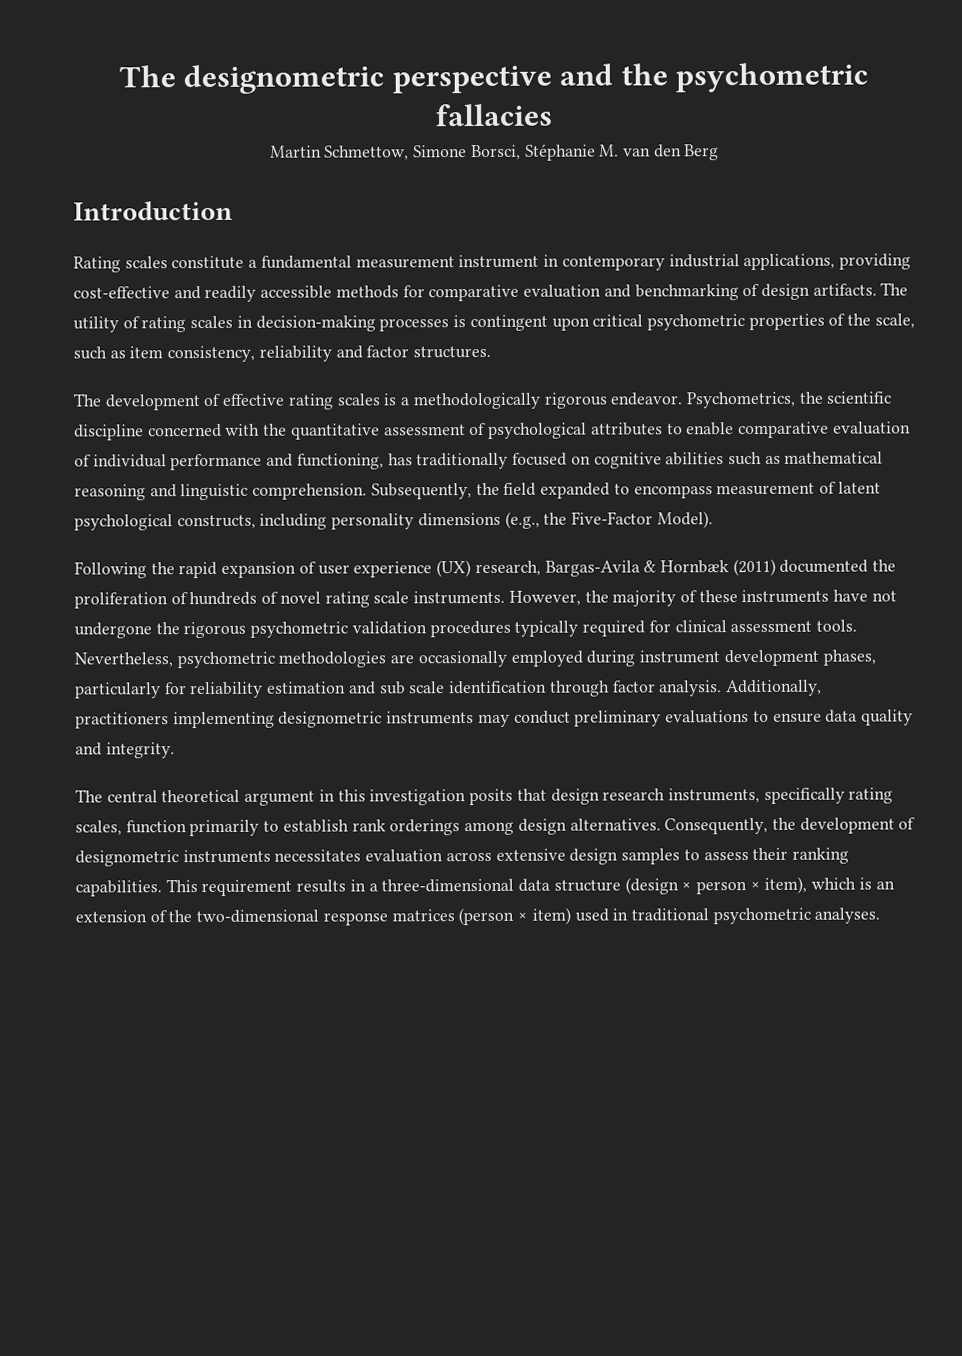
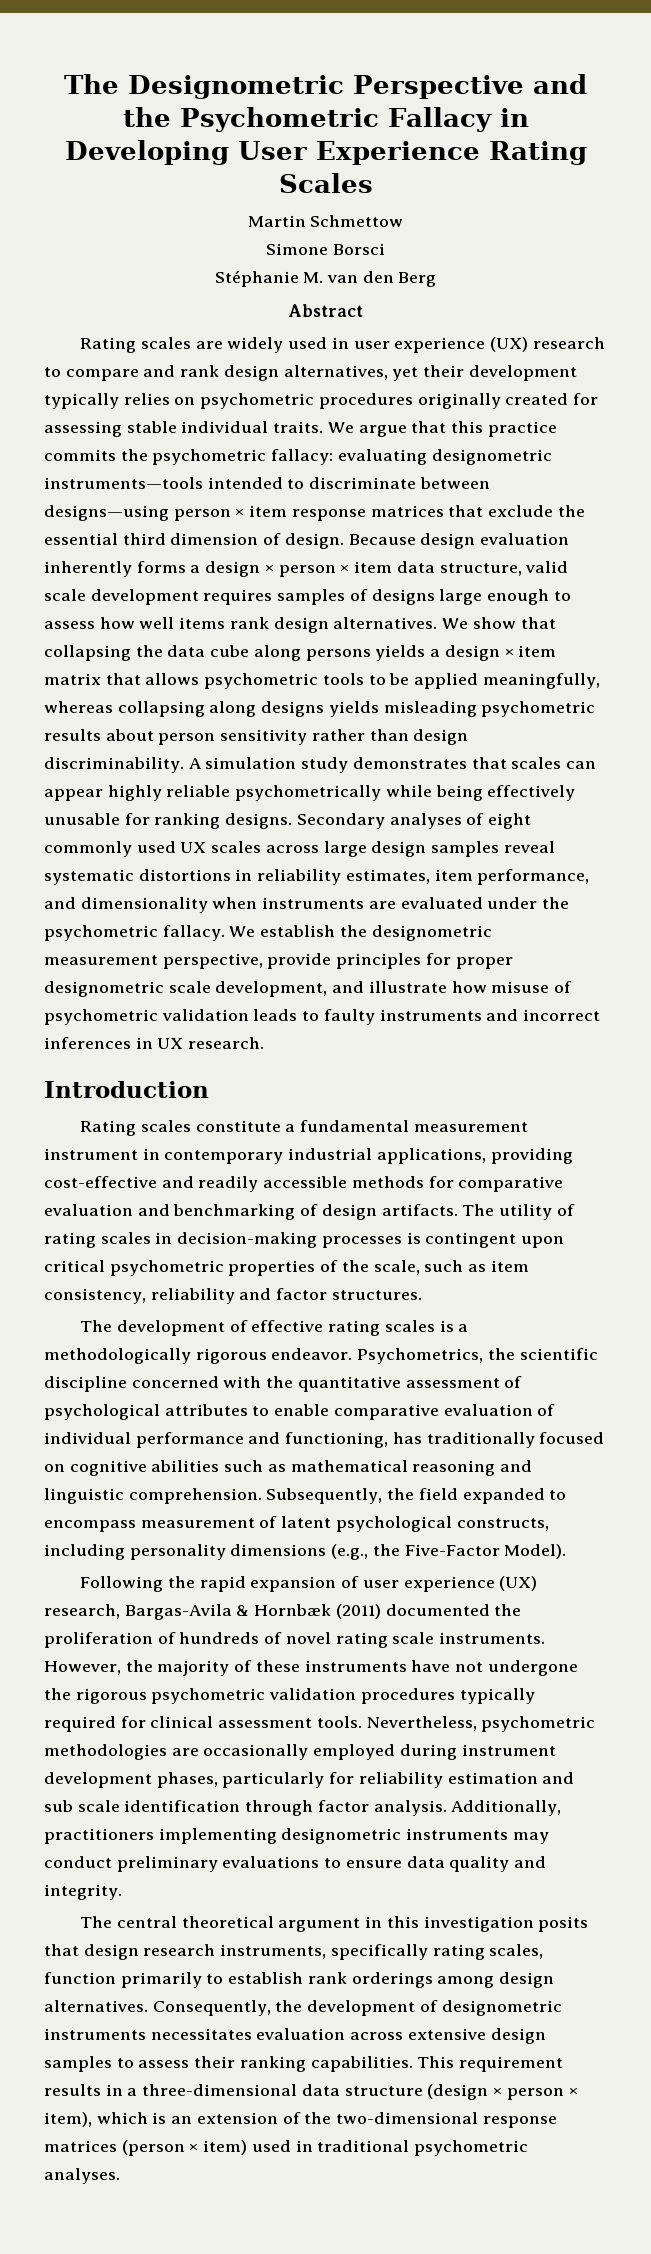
- The designometric perspective and the psychometric fallacies
- Martin Schmettow, Simone Borsci, Stéphanie M. van den Berg
+ The Designometric Perspective and the Psychometric Fallacy in Developing User Experience Rating Scales
+ Martin Schmettow
+ Simone Borsci
+ Stéphanie M. van den Berg
+ Abstract
+ Rating scales are widely used in user experience (UX) research to compare and rank design alternatives, yet their development typically relies on psychometric procedures originally created for assessing stable individual traits. We argue that this practice commits the psychometric fallacy: evaluating designometric instruments—tools intended to discriminate between designs—using person × item response matrices that exclude the essential third dimension of design. Because design evaluation inherently forms a design × person × item data structure, valid scale development requires samples of designs large enough to assess how well items rank design alternatives. We show that collapsing the data cube along persons yields a design × item matrix that allows psychometric tools to be applied meaningfully, whereas collapsing along designs yields misleading psychometric results about person sensitivity rather than design discriminability. A simulation study demonstrates that scales can appear highly reliable psychometrically while being effectively unusable for ranking designs. Secondary analyses of eight commonly used UX scales across large design samples reveal systematic distortions in reliability estimates, item performance, and dimensionality when instruments are evaluated under the psychometric fallacy. We establish the designometric measurement perspective, provide principles for proper designometric scale development, and illustrate how misuse of psychometric validation leads to faulty instruments and incorrect inferences in UX research.

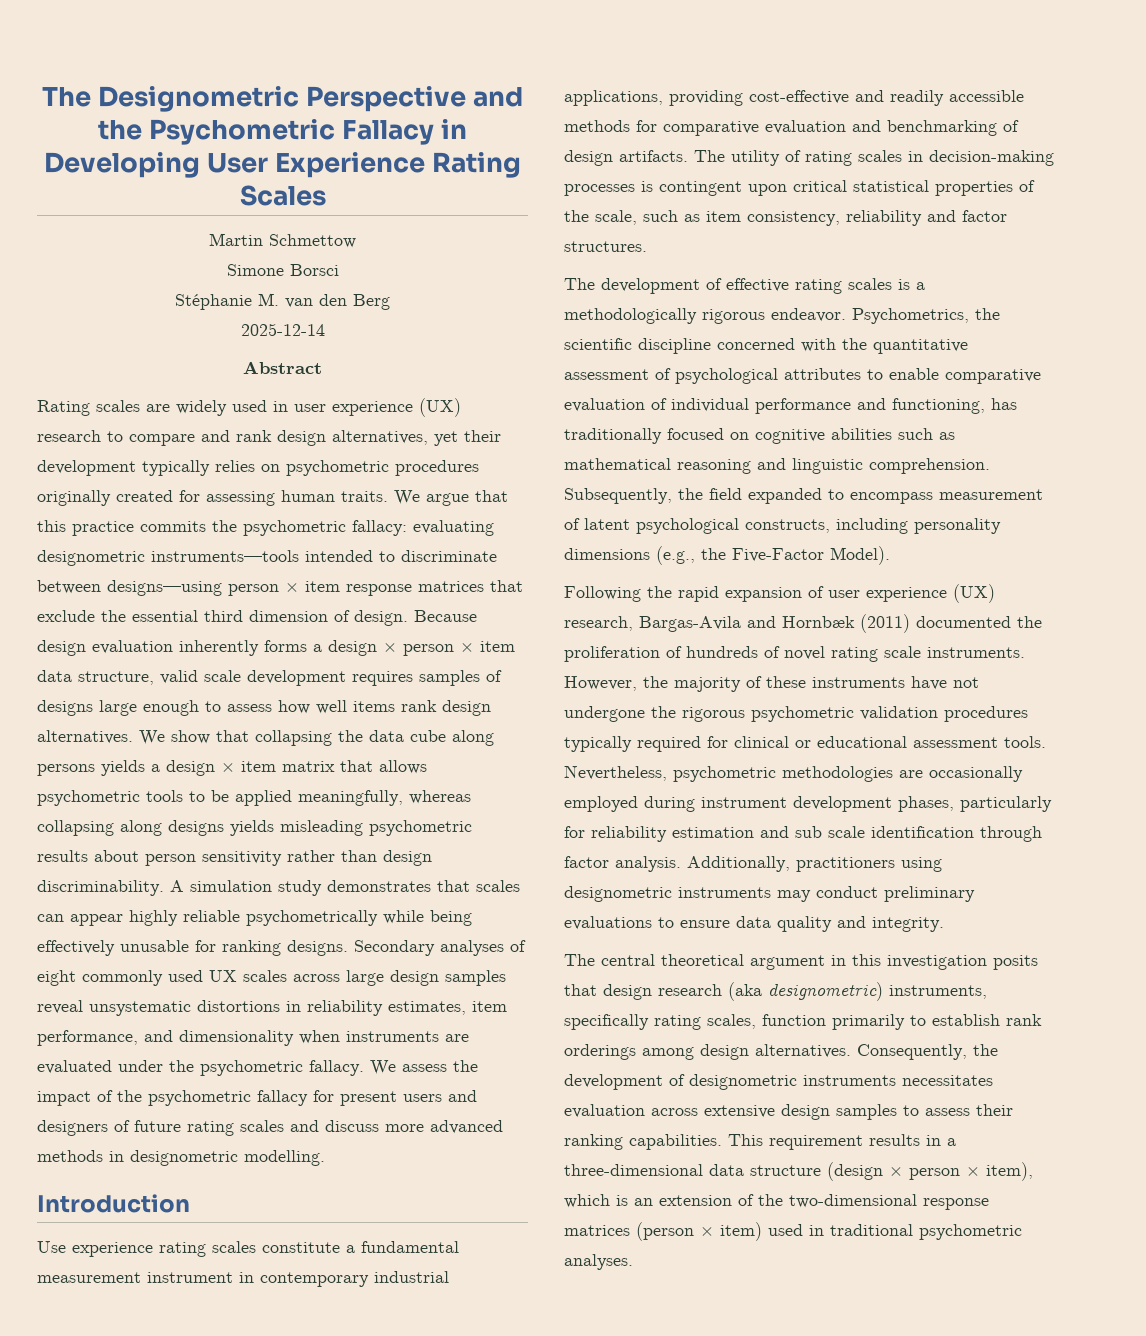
+ 2025-12-14
- Rating scales are widely used in user experience (UX) research to compare and rank design alternatives, yet their development typically relies on psychometric procedures originally created for assessing stable individual traits.
+ Rating scales are widely used in user experience (UX) research to compare and rank design alternatives, yet their development typically relies on psychometric procedures originally created for assessing human traits.
- Secondary analyses of eight commonly used UX scales across large design samples reveal systematic distortions in reliability estimates, item performance, and dimensionality when instruments are evaluated under the psychometric fallacy.
+ Secondary analyses of eight commonly used UX scales across large design samples reveal unsystematic distortions in reliability estimates, item performance, and dimensionality when instruments are evaluated under the psychometric fallacy.
- We establish the designometric measurement perspective, provide principles for proper designometric scale development, and illustrate how misuse of psychometric validation leads to faulty instruments and incorrect inferences in UX research.
+ We assess the impact of the psychometric fallacy for present users and designers of future rating scales and discuss more advanced methods in designometric modelling.
  Introduction
- Rating scales constitute a fundamental measurement instrument in contemporary industrial applications, providing cost-effective and readily accessible methods for comparative evaluation and benchmarking of design artifacts.
+ Use experience rating scales constitute a fundamental measurement instrument in contemporary industrial applications, providing cost-effective and readily accessible methods for comparative evaluation and benchmarking of design artifacts.
- The utility of rating scales in decision-making processes is contingent upon critical psychometric properties of the scale, such as item consistency, reliability and factor structures.
+ The utility of rating scales in decision-making processes is contingent upon critical statistical properties of the scale, such as item consistency, reliability and factor structures.
- Following the rapid expansion of user experience (UX) research, Bargas-Avila & Hornbæk (2011) documented the proliferation of hundreds of novel rating scale instruments.
+ Following the rapid expansion of user experience (UX) research, Bargas-Avila and Hornbæk (2011) documented the proliferation of hundreds of novel rating scale instruments.
- However, the majority of these instruments have not undergone the rigorous psychometric validation procedures typically required for clinical assessment tools.
+ However, the majority of these instruments have not undergone the rigorous psychometric validation procedures typically required for clinical or educational assessment tools.
- Additionally, practitioners implementing designometric instruments may conduct preliminary evaluations to ensure data quality and integrity.
+ Additionally, practitioners using designometric instruments may conduct preliminary evaluations to ensure data quality and integrity.
- The central theoretical argument in this investigation posits that design research instruments, specifically rating scales, function primarily to establish rank orderings among design alternatives.
+ The central theoretical argument in this investigation posits that design research (aka designometric) instruments, specifically rating scales, function primarily to establish rank orderings among design alternatives.

